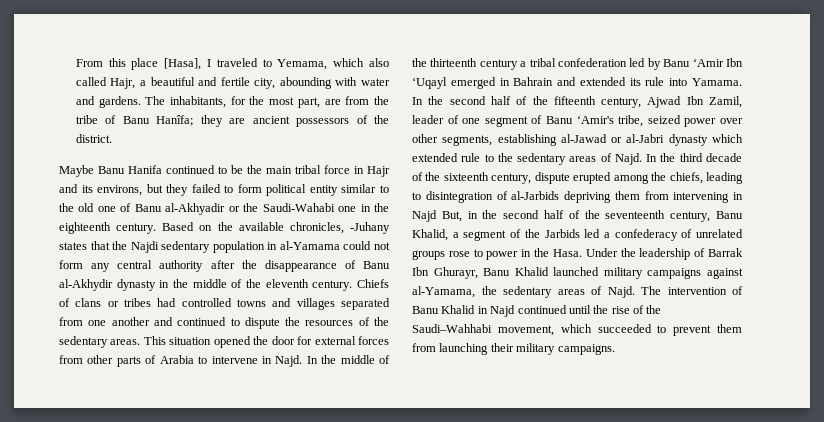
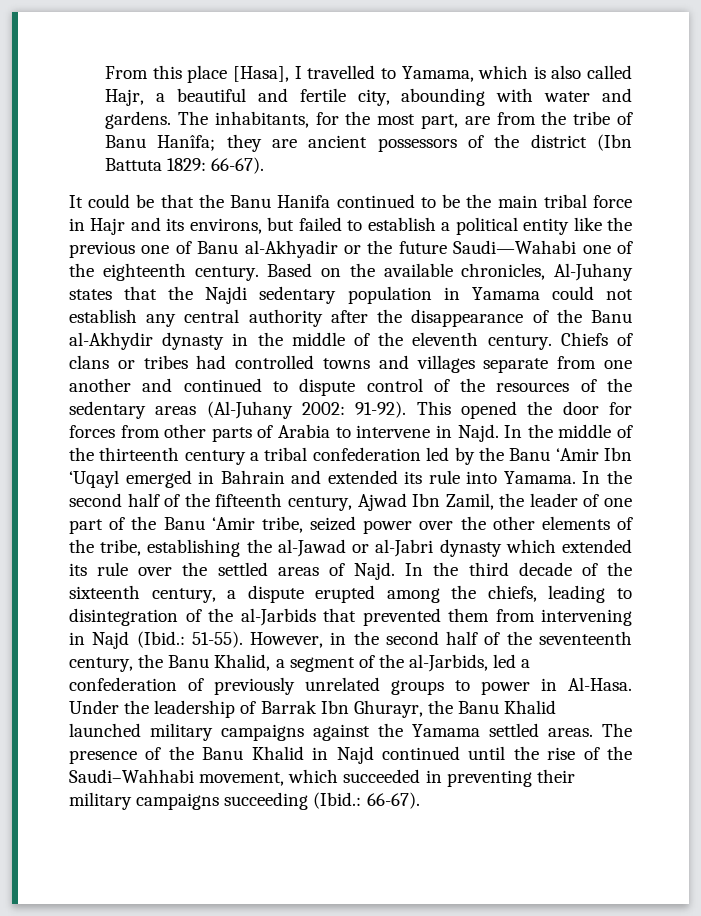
- From this place [Hasa], I traveled to Yemama, which also called Hajr, a beautiful and fertile city, abounding with water and gardens.
+ From this place [Hasa], I travelled to Yamama, which is also called Hajr, a beautiful and fertile city, abounding with water and gardens.
- The inhabitants, for the most part, are from the tribe of Banu Hanîfa; they are ancient possessors of the district.
- Maybe Banu Hanifa continued to be the main tribal force in Hajr and its environs, but they failed to form political entity similar to the old one of Banu al-Akhyadir or the Saudi-Wahabi one in the eighteenth century.
+ The inhabitants, for the most part, are from the tribe of Banu Hanîfa; they are ancient possessors of the district (Ibn Battuta 1829: 66-67).
+ It could be that the Banu Hanifa continued to be the main tribal force in Hajr and its environs, but failed to establish a political entity like the previous one of Banu al-Akhyadir or the future Saudi—Wahabi one of the eighteenth century.
- Based on the available chronicles, -Juhany states that the Najdi sedentary population in al-Yamama could not form any central authority after the disappearance of Banu al-Akhydir dynasty in the middle of the eleventh century.
+ Based on the available chronicles, Al-Juhany states that the Najdi sedentary population in Yamama could not establish any central authority after the disappearance of the Banu al-Akhydir dynasty in the middle of the eleventh century.
- Chiefs of clans or tribes had controlled towns and villages separated from one another and continued to dispute the resources of the sedentary areas. This situation opened the door for external forces from other parts of Arabia to intervene in Najd.
+ Chiefs of clans or tribes had controlled towns and villages separate from one another and continued to dispute control of the resources of the sedentary areas (Al-Juhany 2002: 91-92). This opened the door for forces from other parts of Arabia to intervene in Najd.
- In the middle of the thirteenth century a tribal confederation led by Banu ‘Amir Ibn ‘Uqayl emerged in Bahrain and extended its rule into Yamama.
+ In the middle of the thirteenth century a tribal confederation led by the Banu ‘Amir Ibn ‘Uqayl emerged in Bahrain and extended its rule into Yamama.
- In the second half of the fifteenth century, Ajwad Ibn Zamil, leader of one segment of Banu ‘Amir's tribe, seized power over other segments, establishing al-Jawad or al-Jabri dynasty which extended rule to the sedentary areas of Najd.
+ In the second half of the fifteenth century, Ajwad Ibn Zamil, the leader of one part of the Banu ‘Amir tribe, seized power over the other elements of the tribe, establishing the al-Jawad or al-Jabri dynasty which extended its rule over the settled areas of Najd.
- In the third decade of the sixteenth century, dispute erupted among the chiefs, leading to disintegration of al-Jarbids depriving them from intervening in Najd But, in the second half of the seventeenth century, Banu Khalid, a segment of the Jarbids led a confederacy of unrelated groups rose to power in the Hasa.
+ In the third decade of the sixteenth century, a dispute erupted among the chiefs, leading to disintegration of the al-Jarbids that prevented them from intervening in Najd (Ibid.: 51-55). However, in the second half of the seventeenth century, the Banu Khalid, a segment of the al-Jarbids, led a confederation of previously unrelated groups to power in Al-Hasa.
- Under the leadership of Barrak Ibn Ghurayr, Banu Khalid launched military campaigns against al-Yamama, the sedentary areas of Najd. The intervention of Banu Khalid in Najd continued until the rise of the Saudi–Wahhabi movement, which succeeded to prevent them from launching their military campaigns.
+ Under the leadership of Barrak Ibn Ghurayr, the Banu Khalid launched military campaigns against the Yamama settled areas. The presence of the Banu Khalid in Najd continued until the rise of the Saudi–Wahhabi movement, which succeeded in preventing their military campaigns succeeding (Ibid.: 66-67).

